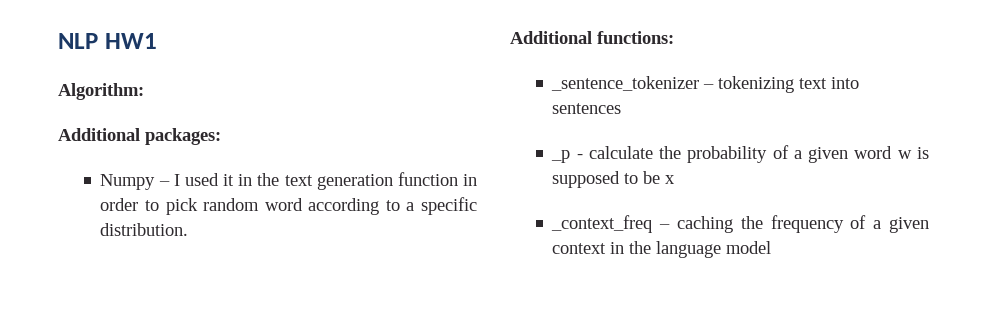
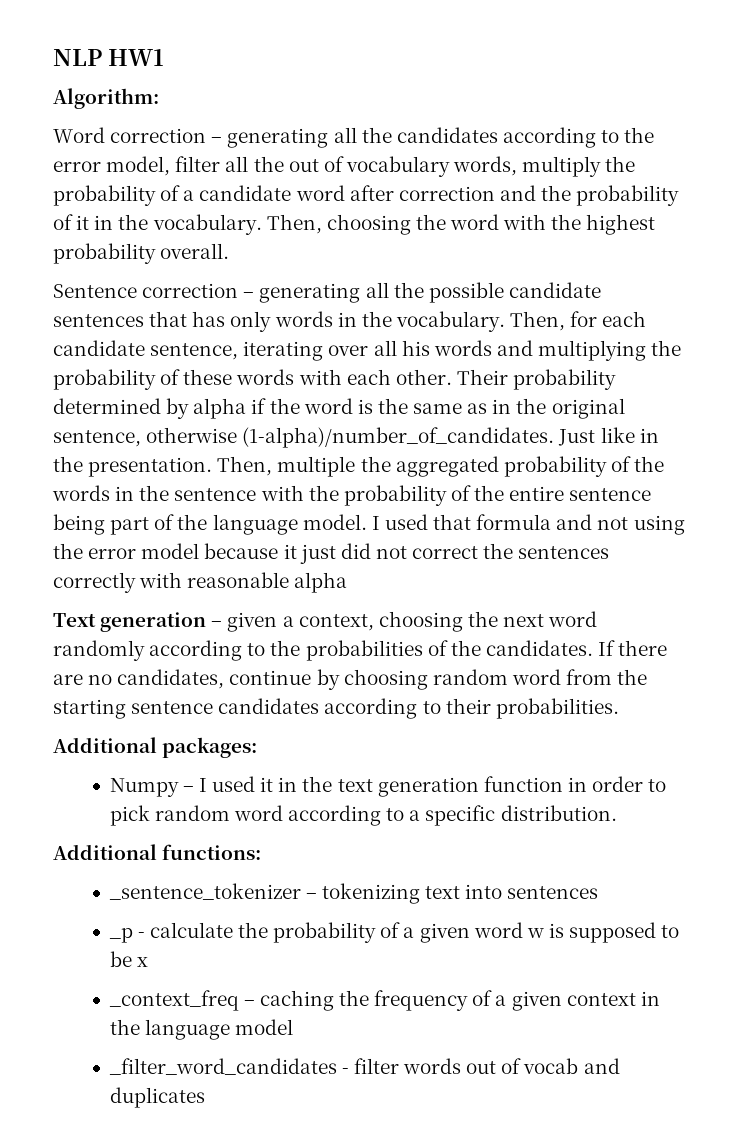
+ Word correction – generating all the candidates according to the error model, filter all the out of vocabulary words, multiply the probability of a candidate word after correction and the probability of it in the vocabulary. Then, choosing the word with the highest probability overall.
+ Sentence correction – generating all the possible candidate sentences that has only words in the vocabulary. Then, for each candidate sentence, iterating over all his words and multiplying the probability of these words with each other. Their probability determined by alpha if the word is the same as in the original sentence, otherwise (1-alpha)/number_of_candidates. Just like in the presentation. Then, multiple the aggregated probability of the words in the sentence with the probability of the entire sentence being part of the language model. I used that formula and not using the error model because it just did not correct the sentences correctly with reasonable alpha
+ Text generation – given a context, choosing the next word randomly according to the probabilities of the candidates. If there are no candidates, continue by choosing random word from the starting sentence candidates according to their probabilities.
+ _filter_word_candidates - filter words out of vocab and duplicates

